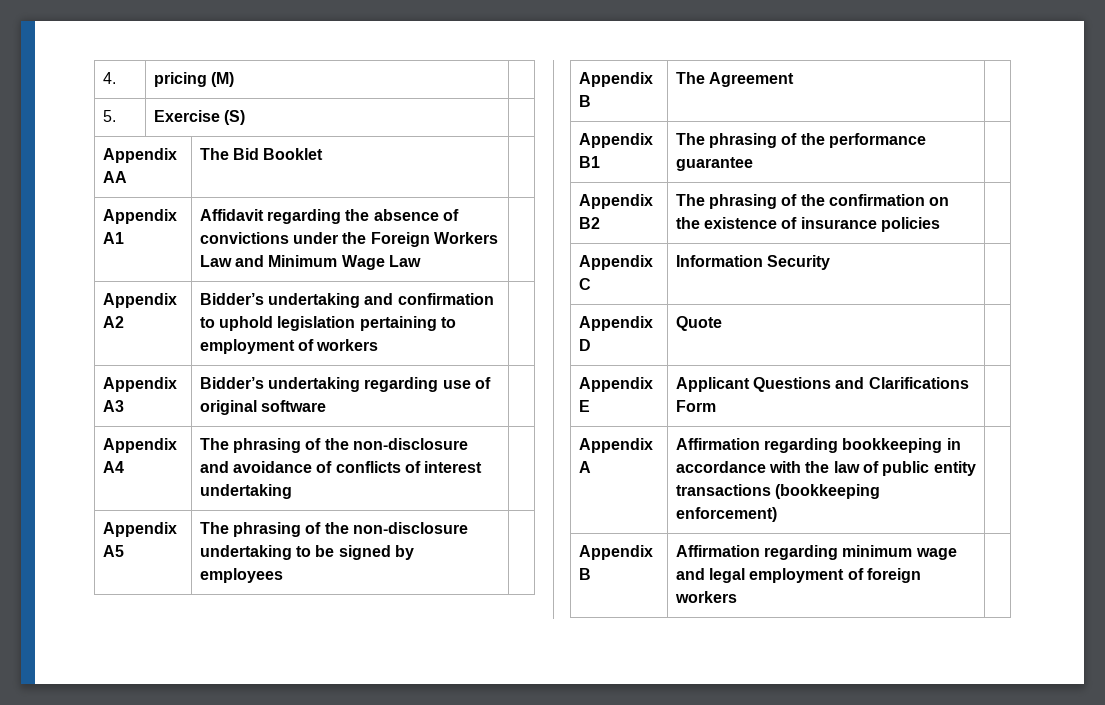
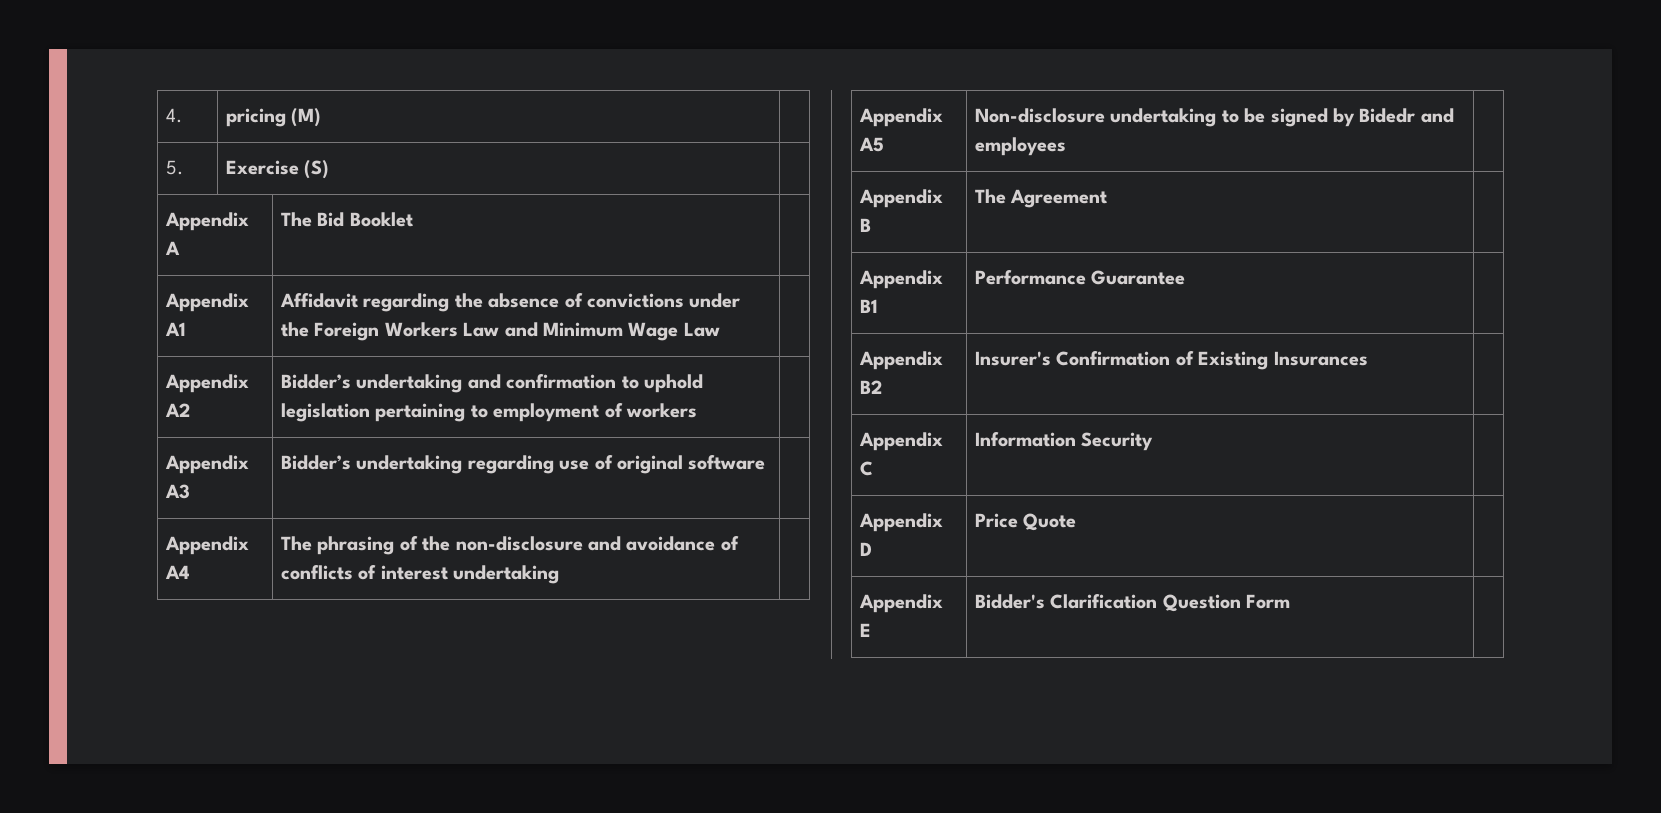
- Appendix AA | The Bid Booklet |
+ Appendix A | The Bid Booklet |
- Appendix A5 | The phrasing of the non-disclosure undertaking to be signed by employees |
+ Appendix A5 | Non-disclosure undertaking to be signed by Bidedr and employees |
- Appendix B1 | The phrasing of the performance guarantee |
- Appendix B2 | The phrasing of the confirmation on the existence of insurance policies |
+ Appendix B1 | Performance Guarantee |
+ Appendix B2 | Insurer's Confirmation of Existing Insurances |
- Appendix D | Quote |
+ Appendix D | Price Quote |
- Appendix E | Applicant Questions and Clarifications Form |
- Appendix A | Affirmation regarding bookkeeping in accordance with the law of public entity transactions (bookkeeping enforcement) |
- Appendix B | Affirmation regarding minimum wage and legal employment of foreign workers |
+ Appendix E | Bidder's Clarification Question Form |

